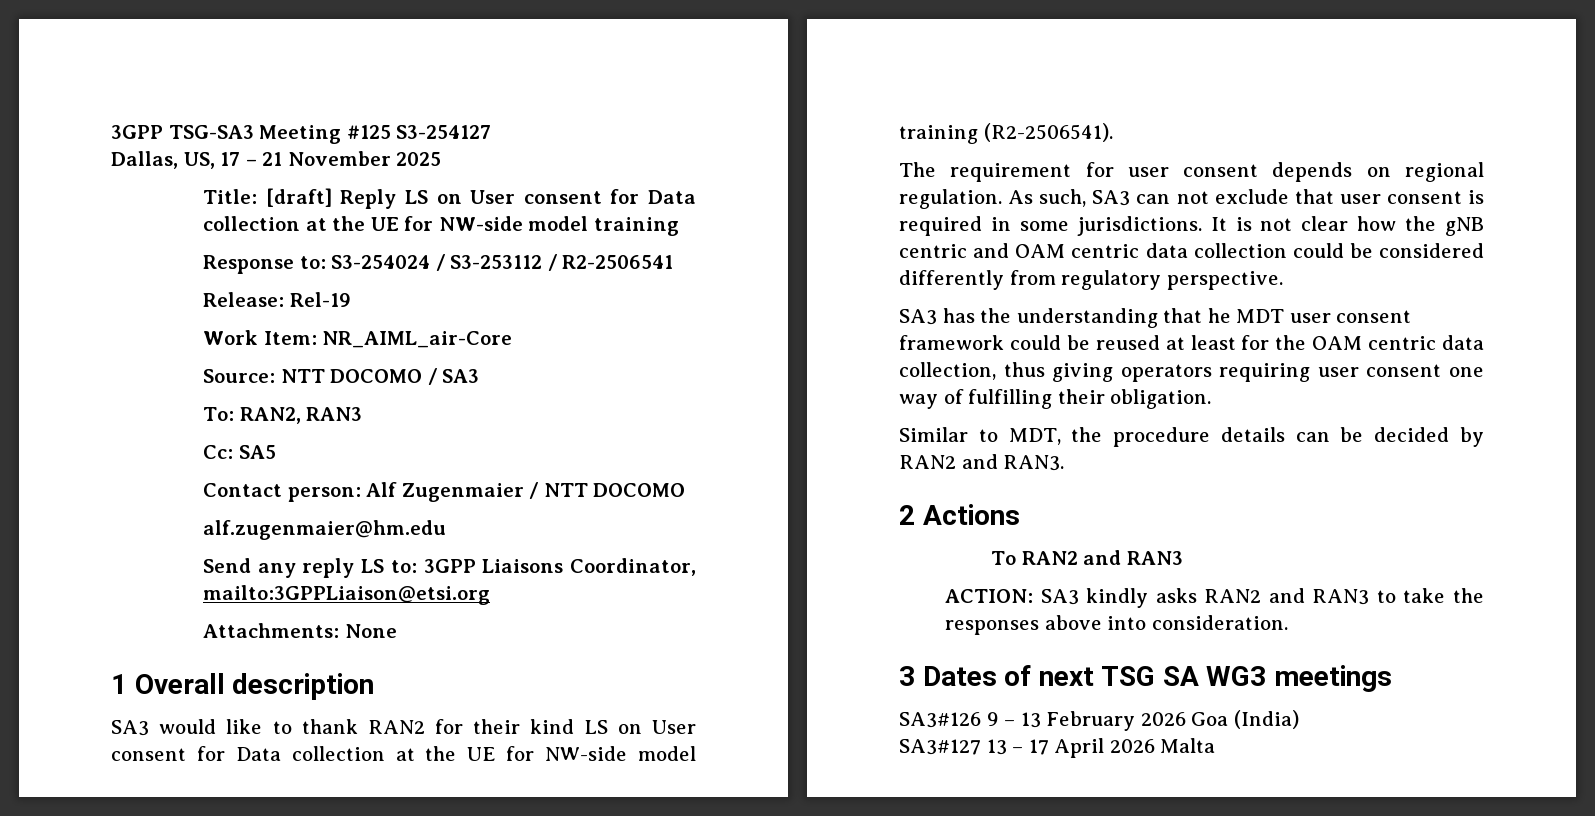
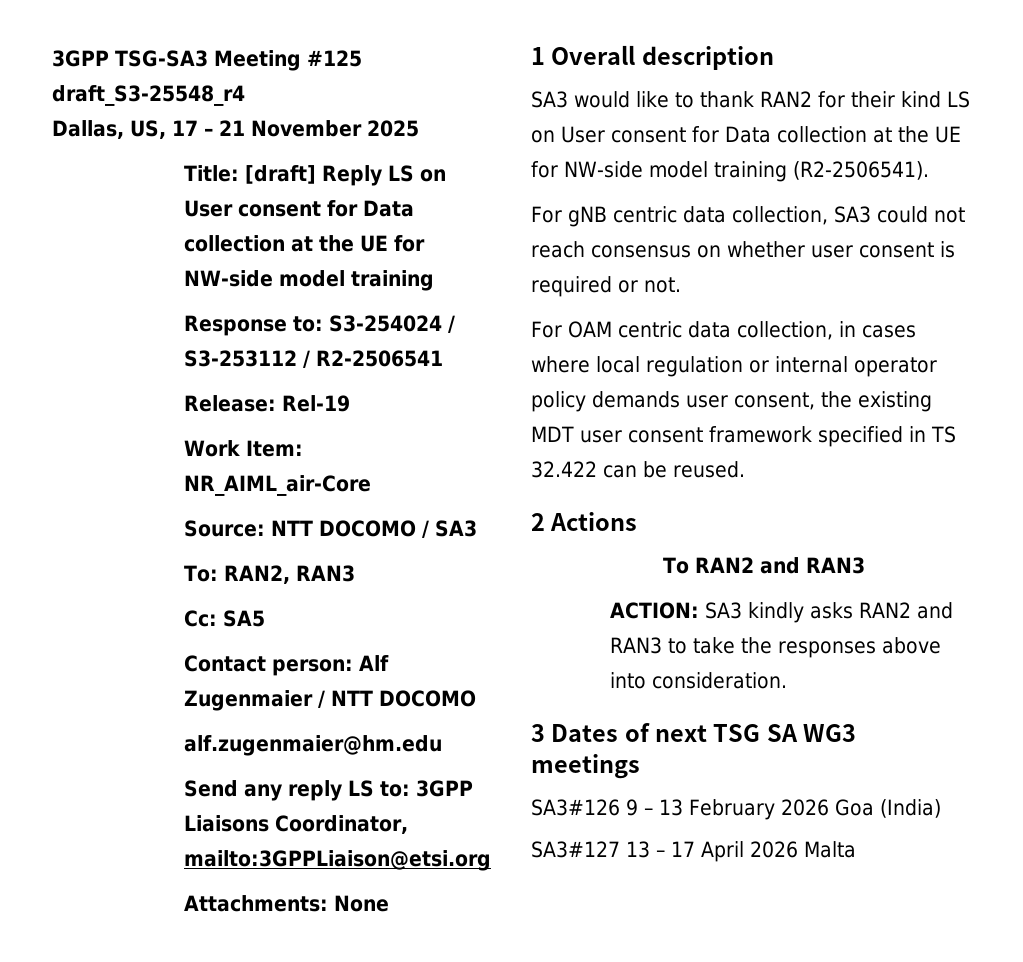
- 3GPP TSG-SA3 Meeting #125 S3-254127
+ 3GPP TSG-SA3 Meeting #125 draft_S3-25548_r4
- The requirement for user consent depends on regional regulation. As such, SA3 can not exclude that user consent is required in some jurisdictions. It is not clear how the gNB centric and OAM centric data collection could be considered differently from regulatory perspective.
- SA3 has the understanding that he MDT user consent framework could be reused at least for the OAM centric data collection, thus giving operators requiring user consent one way of fulfilling their obligation.
- Similar to MDT, the procedure details can be decided by RAN2 and RAN3.
+ For gNB centric data collection, SA3 could not reach consensus on whether user consent is required or not.
+ For OAM centric data collection, in cases where local regulation or internal operator policy demands user consent, the existing MDT user consent framework specified in TS 32.422 can be reused.

